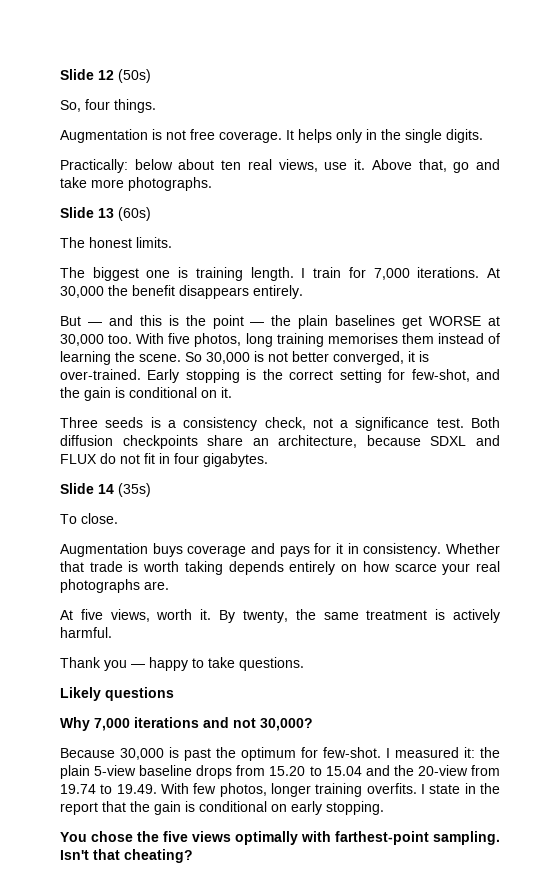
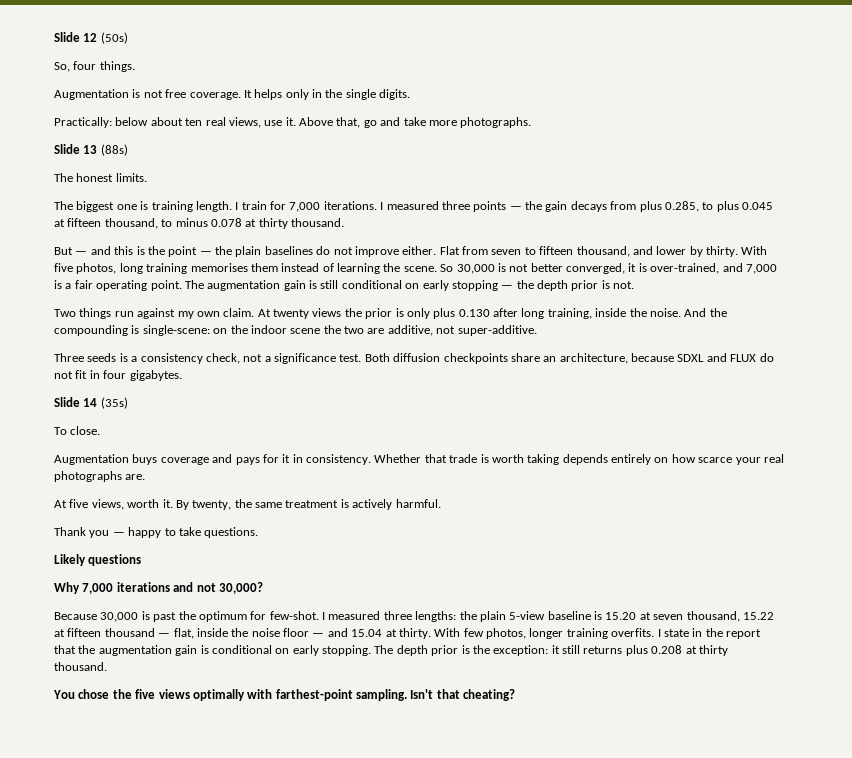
- Slide 13 (60s)
+ Slide 13 (88s)
- At 30,000 the benefit disappears entirely.
+ I measured three points — the gain decays from plus 0.285, to plus 0.045 at fifteen thousand, to minus 0.078 at thirty thousand.
- But — and this is the point — the plain baselines get WORSE at 30,000 too.
+ But — and this is the point — the plain baselines do not improve either. Flat from seven to fifteen thousand, and lower by thirty.
- So 30,000 is not better converged, it is over-trained. Early stopping is the correct setting for few-shot, and the gain is conditional on it.
+ So 30,000 is not better converged, it is over-trained, and 7,000 is a fair operating point. The augmentation gain is still conditional on early stopping — the depth prior is not.
+ Two things run against my own claim. At twenty views the prior is only plus 0.130 after long training, inside the noise. And the compounding is single-scene: on the indoor scene the two are additive, not super-additive.
- I measured it: the plain 5-view baseline drops from 15.20 to 15.04 and the 20-view from 19.74 to 19.49. With few photos, longer training overfits.
+ I measured three lengths: the plain 5-view baseline is 15.20 at seven thousand, 15.22 at fifteen thousand — flat, inside the noise floor — and 15.04 at thirty. With few photos, longer training overfits.
- I state in the report that the gain is conditional on early stopping.
+ I state in the report that the augmentation gain is conditional on early stopping. The depth prior is the exception: it still returns plus 0.208 at thirty thousand.

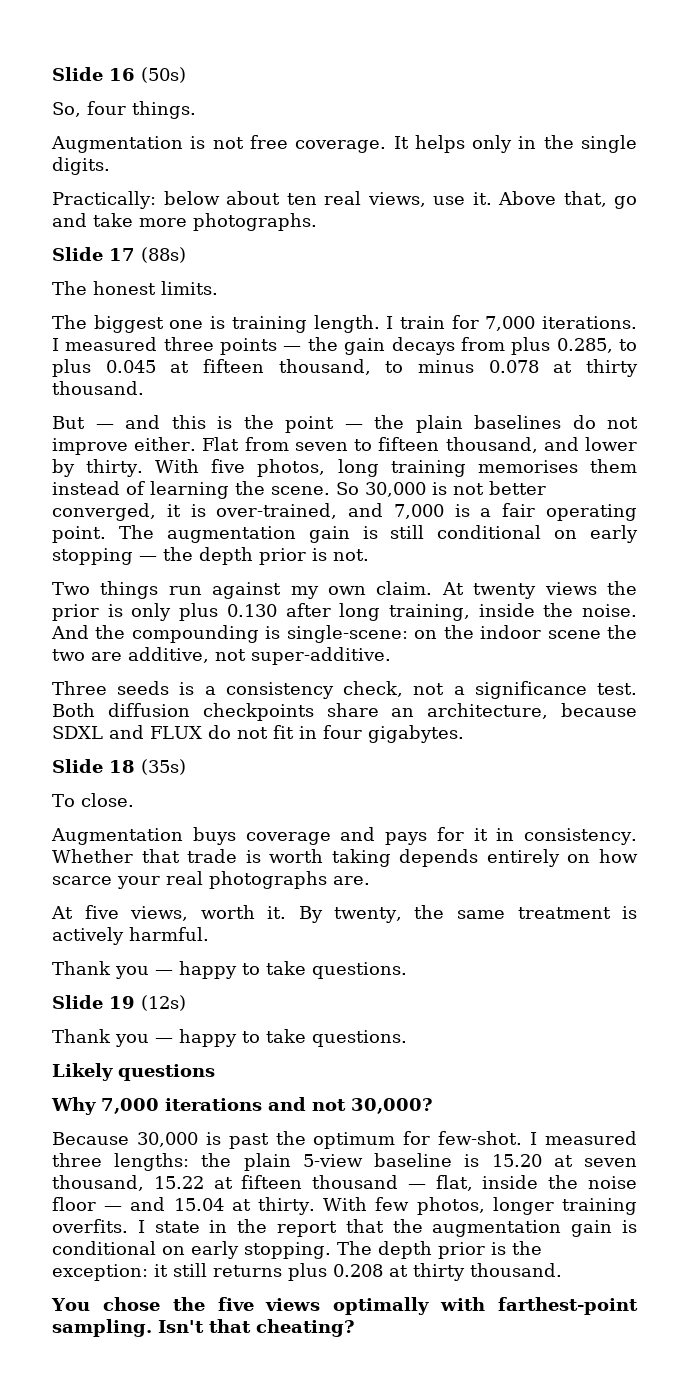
- Slide 12 (50s)
+ Slide 16 (50s)
- Slide 13 (88s)
+ Slide 17 (88s)
- Slide 14 (35s)
+ Slide 18 (35s)
+ Slide 19 (12s)
+ Thank you — happy to take questions.

